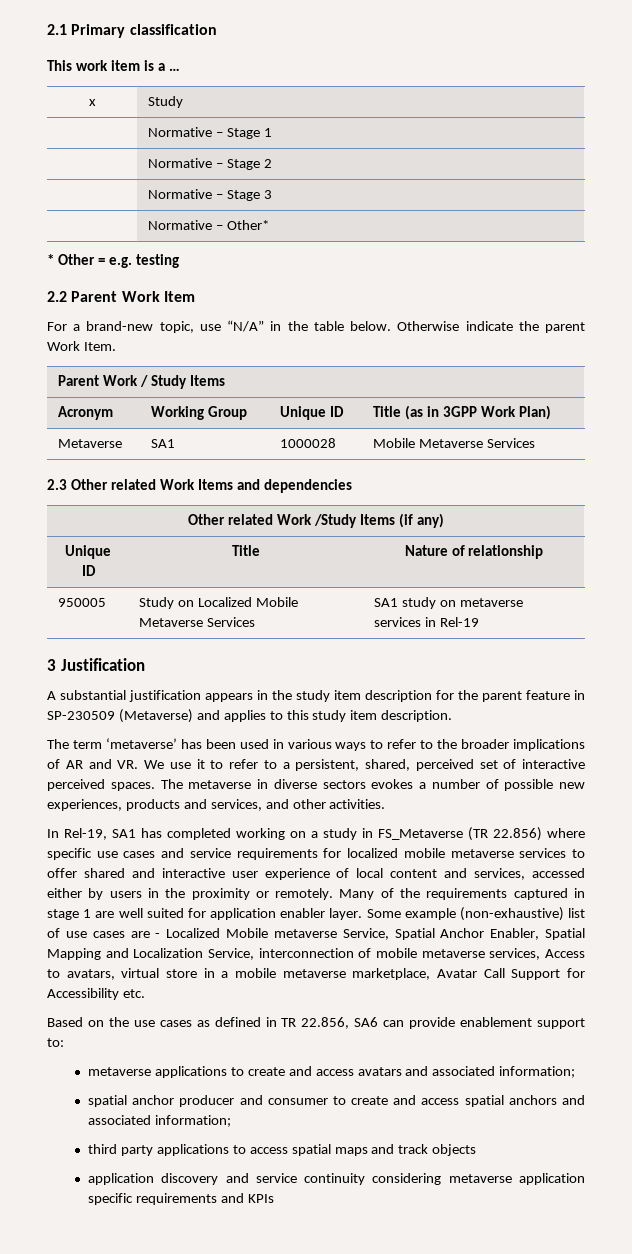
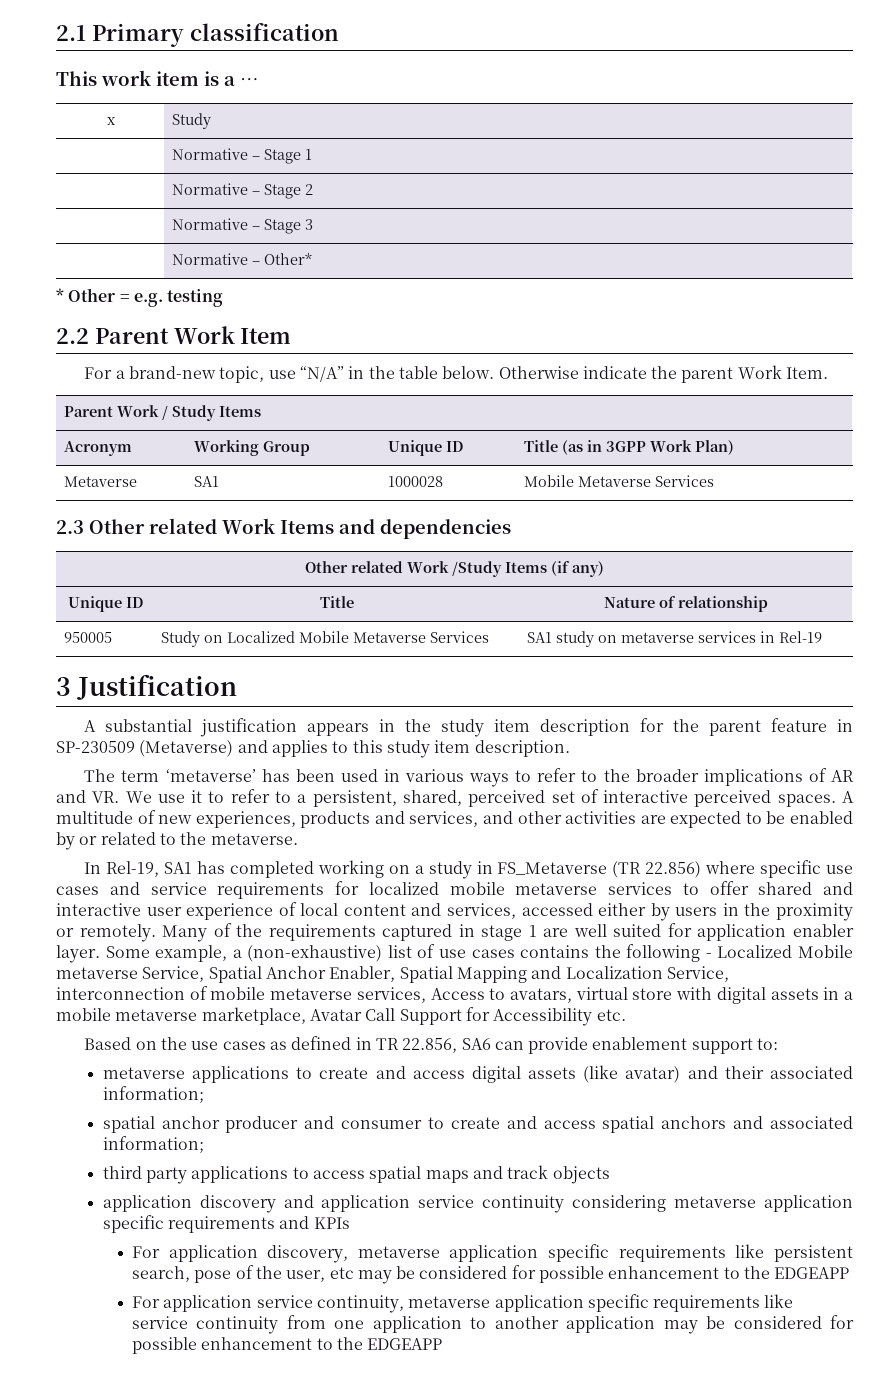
- The metaverse in diverse sectors evokes a number of possible new experiences, products and services, and other activities.
+ A multitude of new experiences, products and services, and other activities are expected to be enabled by or related to the metaverse.
- Some example (non-exhaustive) list of use cases are - Localized Mobile metaverse Service, Spatial Anchor Enabler, Spatial Mapping and Localization Service, interconnection of mobile metaverse services, Access to avatars, virtual store in a mobile metaverse marketplace, Avatar Call Support for Accessibility etc.
+ Some example, a (non-exhaustive) list of use cases contains the following - Localized Mobile metaverse Service, Spatial Anchor Enabler, Spatial Mapping and Localization Service, interconnection of mobile metaverse services, Access to avatars, virtual store with digital assets in a mobile metaverse marketplace, Avatar Call Support for Accessibility etc.
- metaverse applications to create and access avatars and associated information;
+ metaverse applications to create and access digital assets (like avatar) and their associated information;
- application discovery and service continuity considering metaverse application specific requirements and KPIs
+ application discovery and application service continuity considering metaverse application specific requirements and KPIs
+ For application discovery, metaverse application specific requirements like persistent search, pose of the user, etc may be considered for possible enhancement to the EDGEAPP
+ For application service continuity, metaverse application specific requirements like service continuity from one application to another application may be considered for possible enhancement to the EDGEAPP

